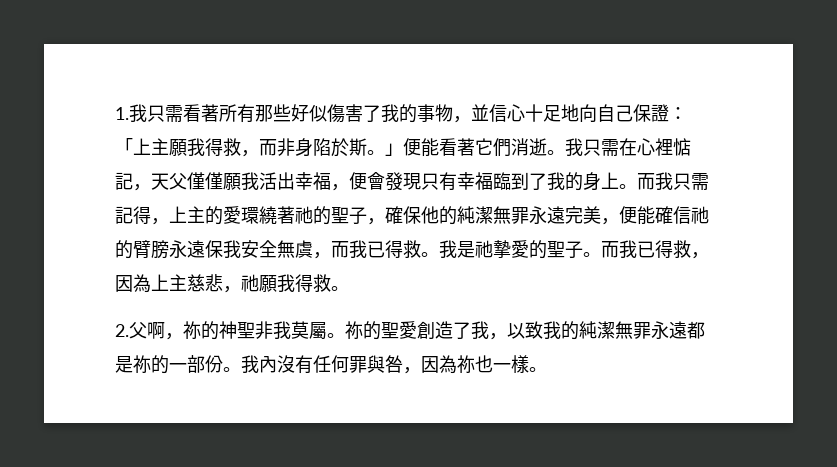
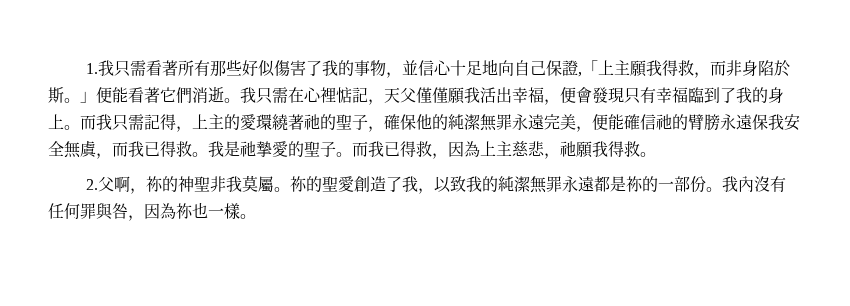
- 1.我只需看著所有那些好似傷害了我的事物，並信心十足地向自己保證：「上主願我得救，而非身陷於斯。」便能看著它們消逝。
+ 1.我只需看著所有那些好似傷害了我的事物，並信心十足地向自己保證,「上主願我得救，而非身陷於斯。」便能看著它們消逝。

